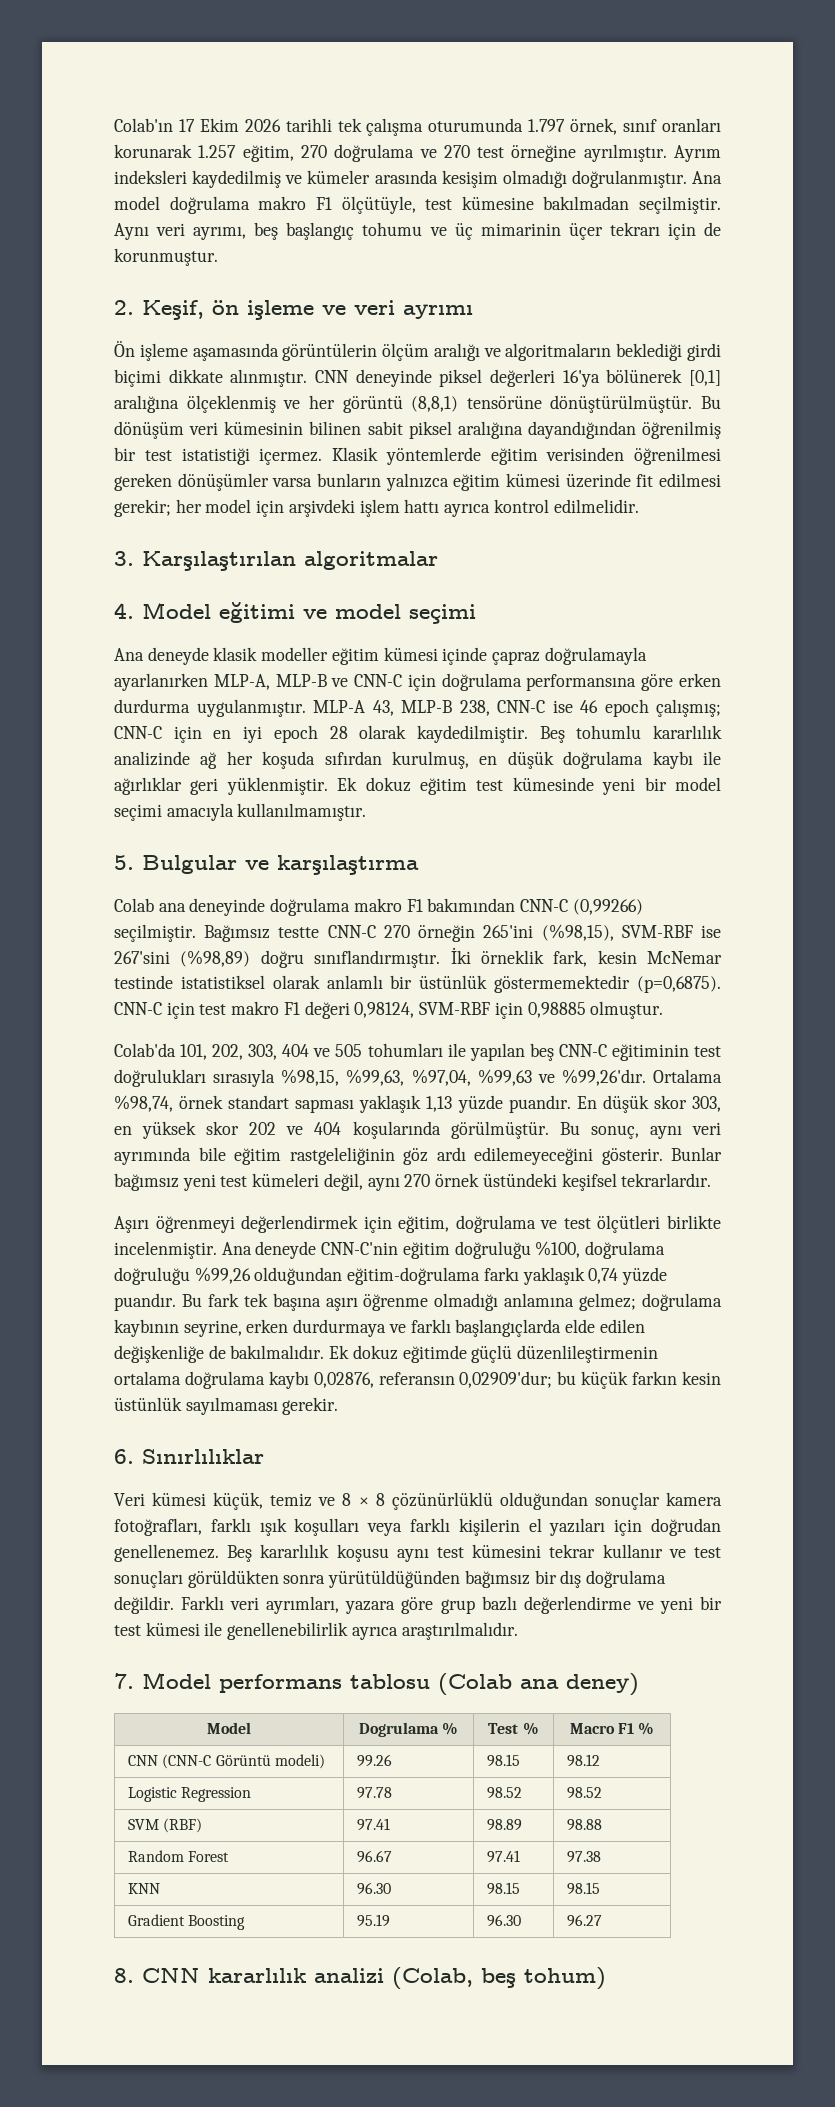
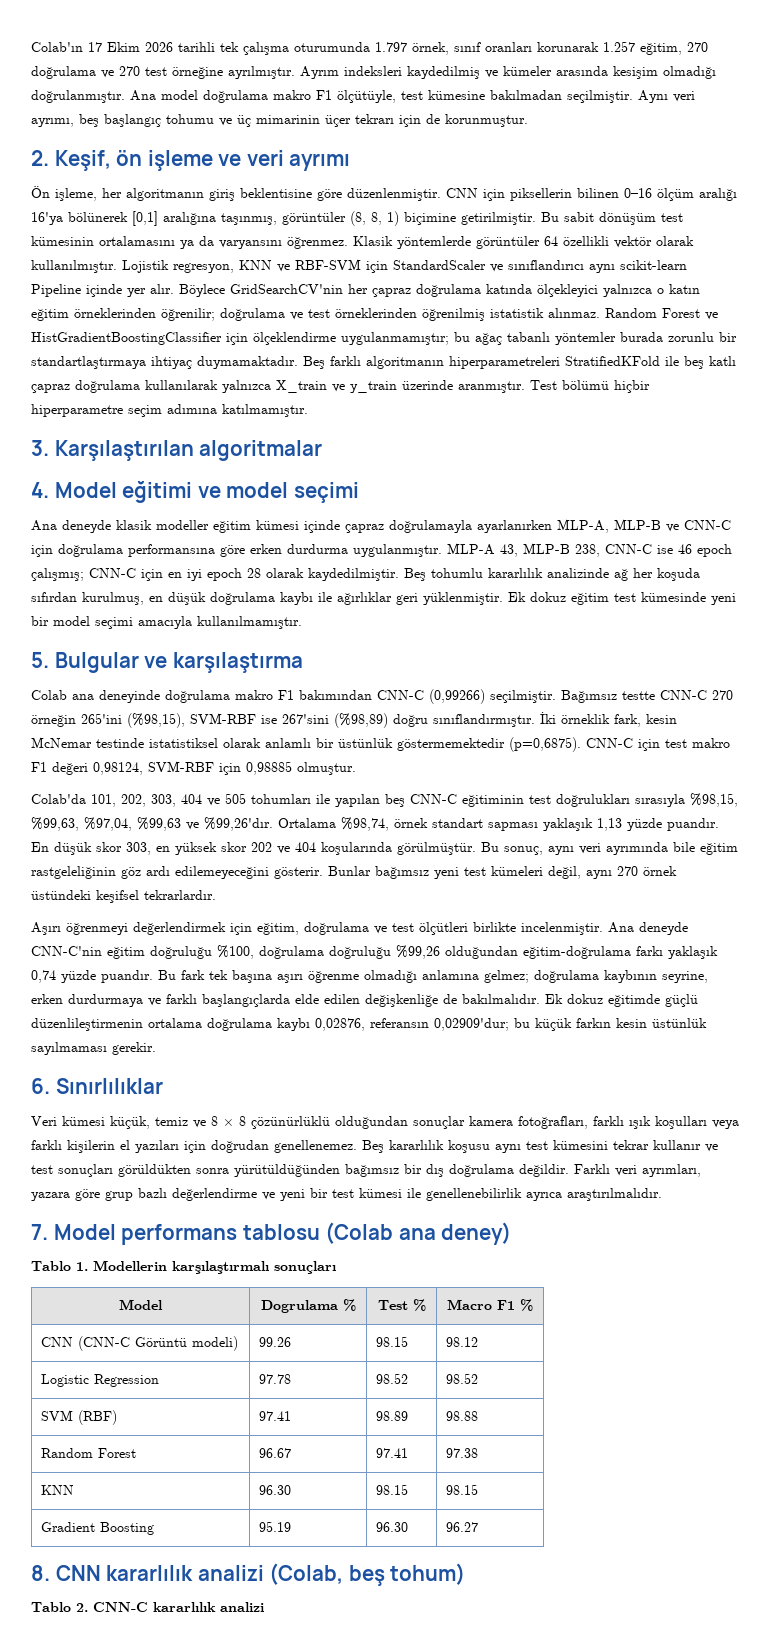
- Ön işleme aşamasında görüntülerin ölçüm aralığı ve algoritmaların beklediği girdi biçimi dikkate alınmıştır. CNN deneyinde piksel değerleri 16'ya bölünerek [0,1] aralığına ölçeklenmiş ve her görüntü (8,8,1) tensörüne dönüştürülmüştür. Bu dönüşüm veri kümesinin bilinen sabit piksel aralığına dayandığından öğrenilmiş bir test istatistiği içermez. Klasik yöntemlerde eğitim verisinden öğrenilmesi gereken dönüşümler varsa bunların yalnızca eğitim kümesi üzerinde fit edilmesi gerekir; her model için arşivdeki işlem hattı ayrıca kontrol edilmelidir.
+ Ön işleme, her algoritmanın giriş beklentisine göre düzenlenmiştir. CNN için piksellerin bilinen 0–16 ölçüm aralığı 16'ya bölünerek [0,1] aralığına taşınmış, görüntüler (8, 8, 1) biçimine getirilmiştir. Bu sabit dönüşüm test kümesinin ortalamasını ya da varyansını öğrenmez. Klasik yöntemlerde görüntüler 64 özellikli vektör olarak kullanılmıştır. Lojistik regresyon, KNN ve RBF-SVM için StandardScaler ve sınıflandırıcı aynı scikit-learn Pipeline içinde yer alır. Böylece GridSearchCV'nin her çapraz doğrulama katında ölçekleyici yalnızca o katın eğitim örneklerinden öğrenilir; doğrulama ve test örneklerinden öğrenilmiş istatistik alınmaz. Random Forest ve HistGradientBoostingClassifier için ölçeklendirme uygulanmamıştır; bu ağaç tabanlı yöntemler burada zorunlu bir standartlaştırmaya ihtiyaç duymamaktadır. Beş farklı algoritmanın hiperparametreleri StratifiedKFold ile beş katlı çapraz doğrulama kullanılarak yalnızca X_train ve y_train üzerinde aranmıştır. Test bölümü hiçbir hiperparametre seçim adımına katılmamıştır.
+ Tablo 1. Modellerin karşılaştırmalı sonuçları
+ Tablo 2. CNN-C kararlılık analizi

